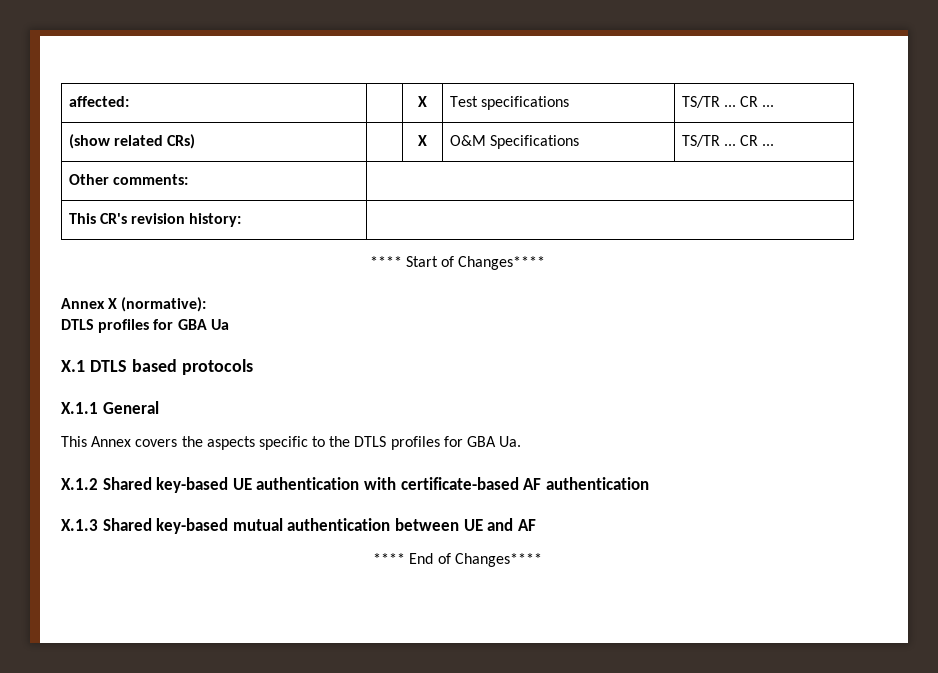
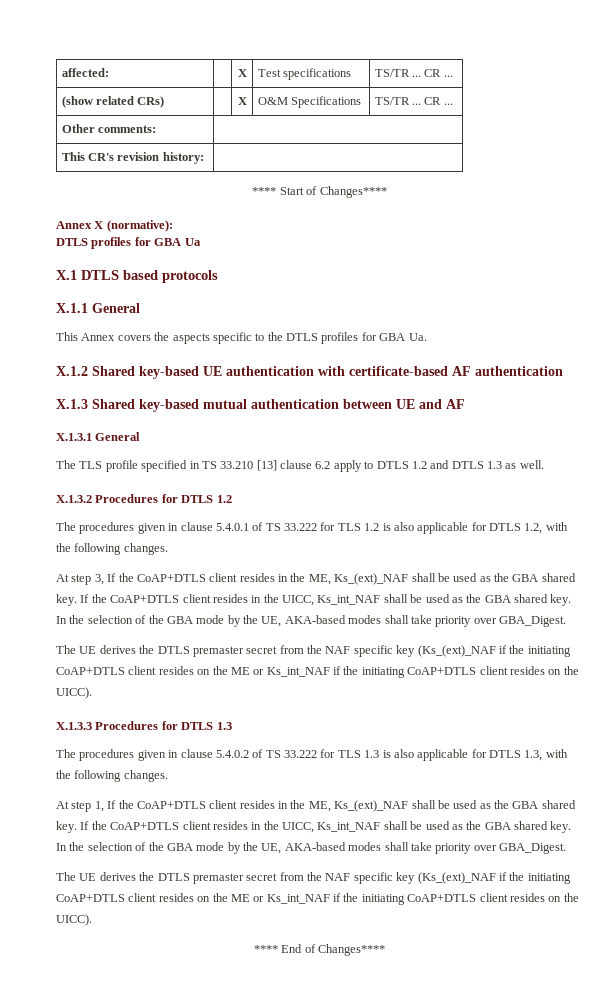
+ X.1.3.1 General
+ The TLS profile specified in TS 33.210 [13] clause 6.2 apply to DTLS 1.2 and DTLS 1.3 as well.
+ X.1.3.2 Procedures for DTLS 1.2
+ The procedures given in clause 5.4.0.1 of TS 33.222 for TLS 1.2 is also applicable for DTLS 1.2, with the following changes.
+ At step 3, If the CoAP+DTLS client resides in the ME, Ks_(ext)_NAF shall be used as the GBA shared key. If the CoAP+DTLS client resides in the UICC, Ks_int_NAF shall be used as the GBA shared key. In the selection of the GBA mode by the UE, AKA-based modes shall take priority over GBA_Digest.
+ The UE derives the DTLS premaster secret from the NAF specific key (Ks_(ext)_NAF if the initiating CoAP+DTLS client resides on the ME or Ks_int_NAF if the initiating CoAP+DTLS client resides on the UICC).
+ X.1.3.3 Procedures for DTLS 1.3
+ The procedures given in clause 5.4.0.2 of TS 33.222 for TLS 1.3 is also applicable for DTLS 1.3, with the following changes.
+ At step 1, If the CoAP+DTLS client resides in the ME, Ks_(ext)_NAF shall be used as the GBA shared key. If the CoAP+DTLS client resides in the UICC, Ks_int_NAF shall be used as the GBA shared key. In the selection of the GBA mode by the UE, AKA-based modes shall take priority over GBA_Digest.
+ The UE derives the DTLS premaster secret from the NAF specific key (Ks_(ext)_NAF if the initiating CoAP+DTLS client resides on the ME or Ks_int_NAF if the initiating CoAP+DTLS client resides on the UICC).

